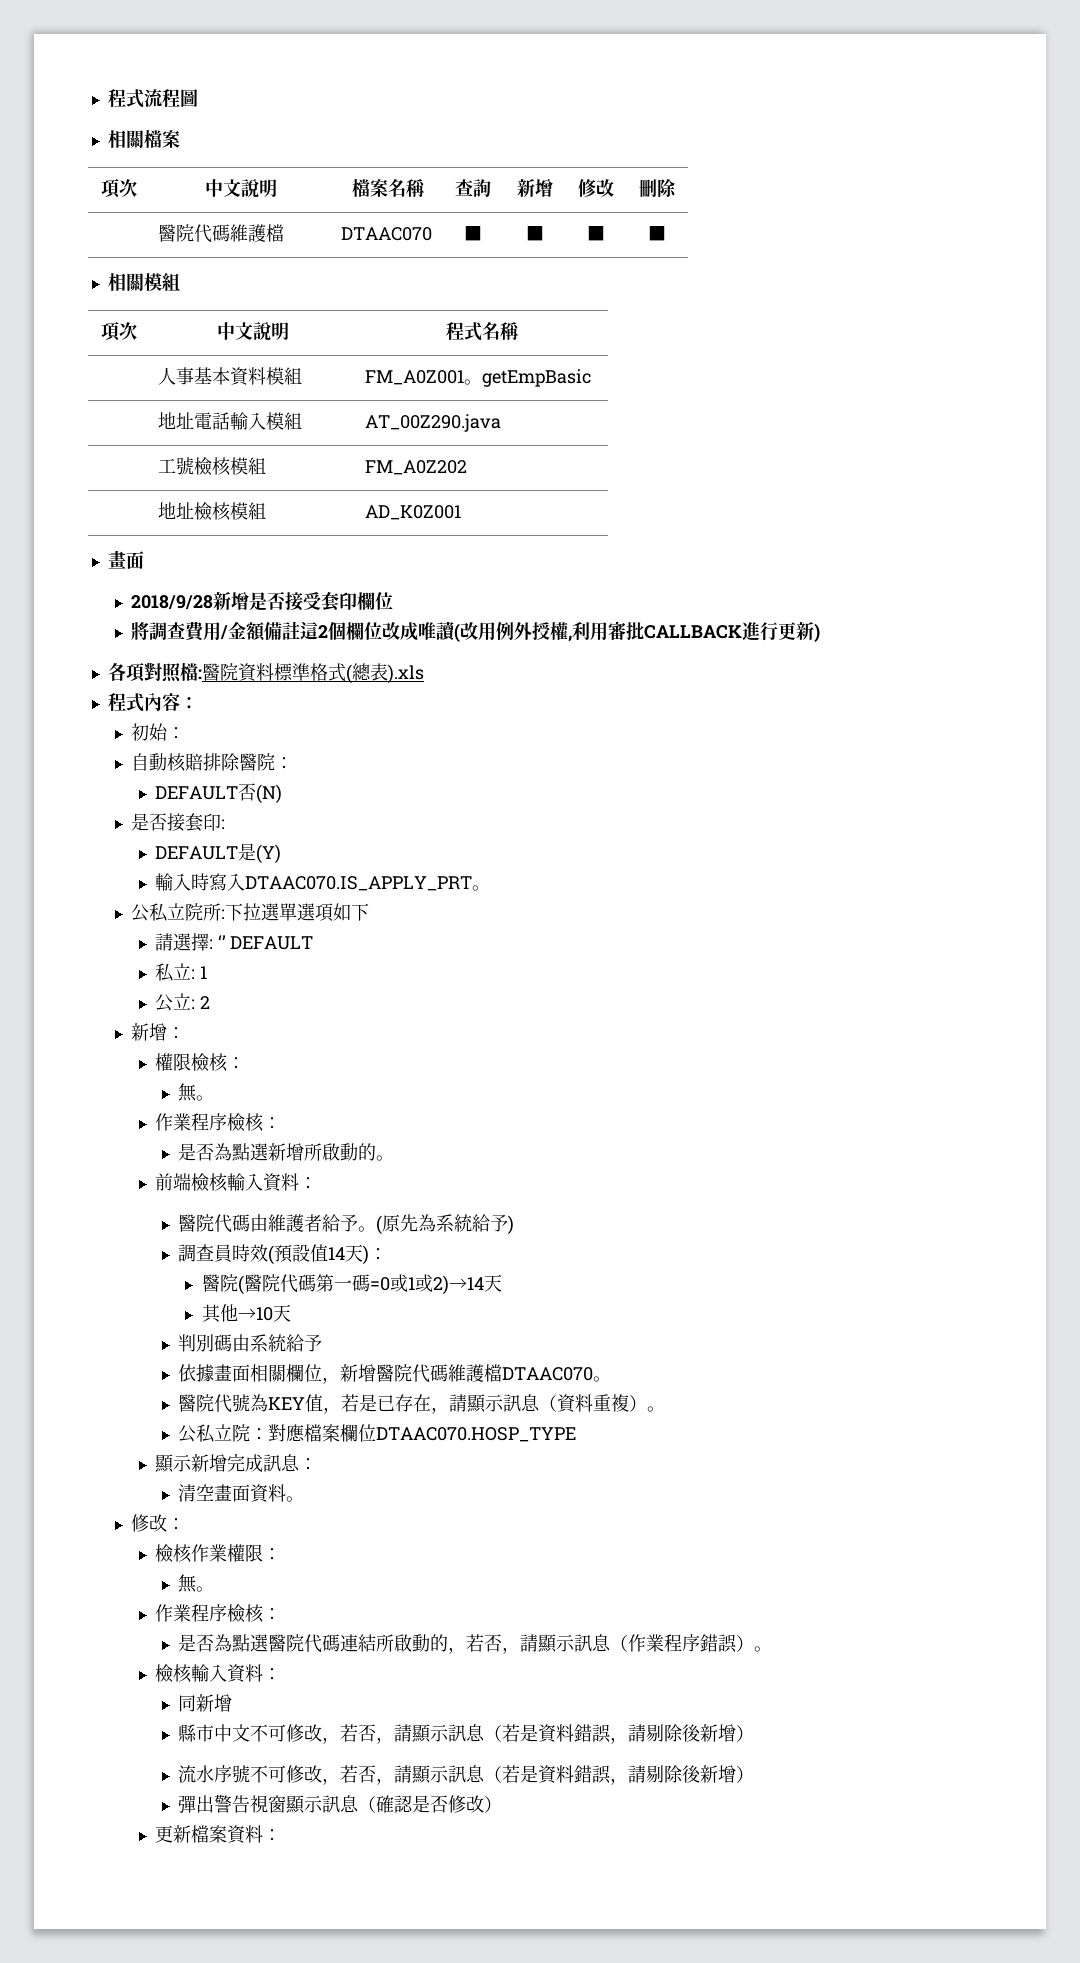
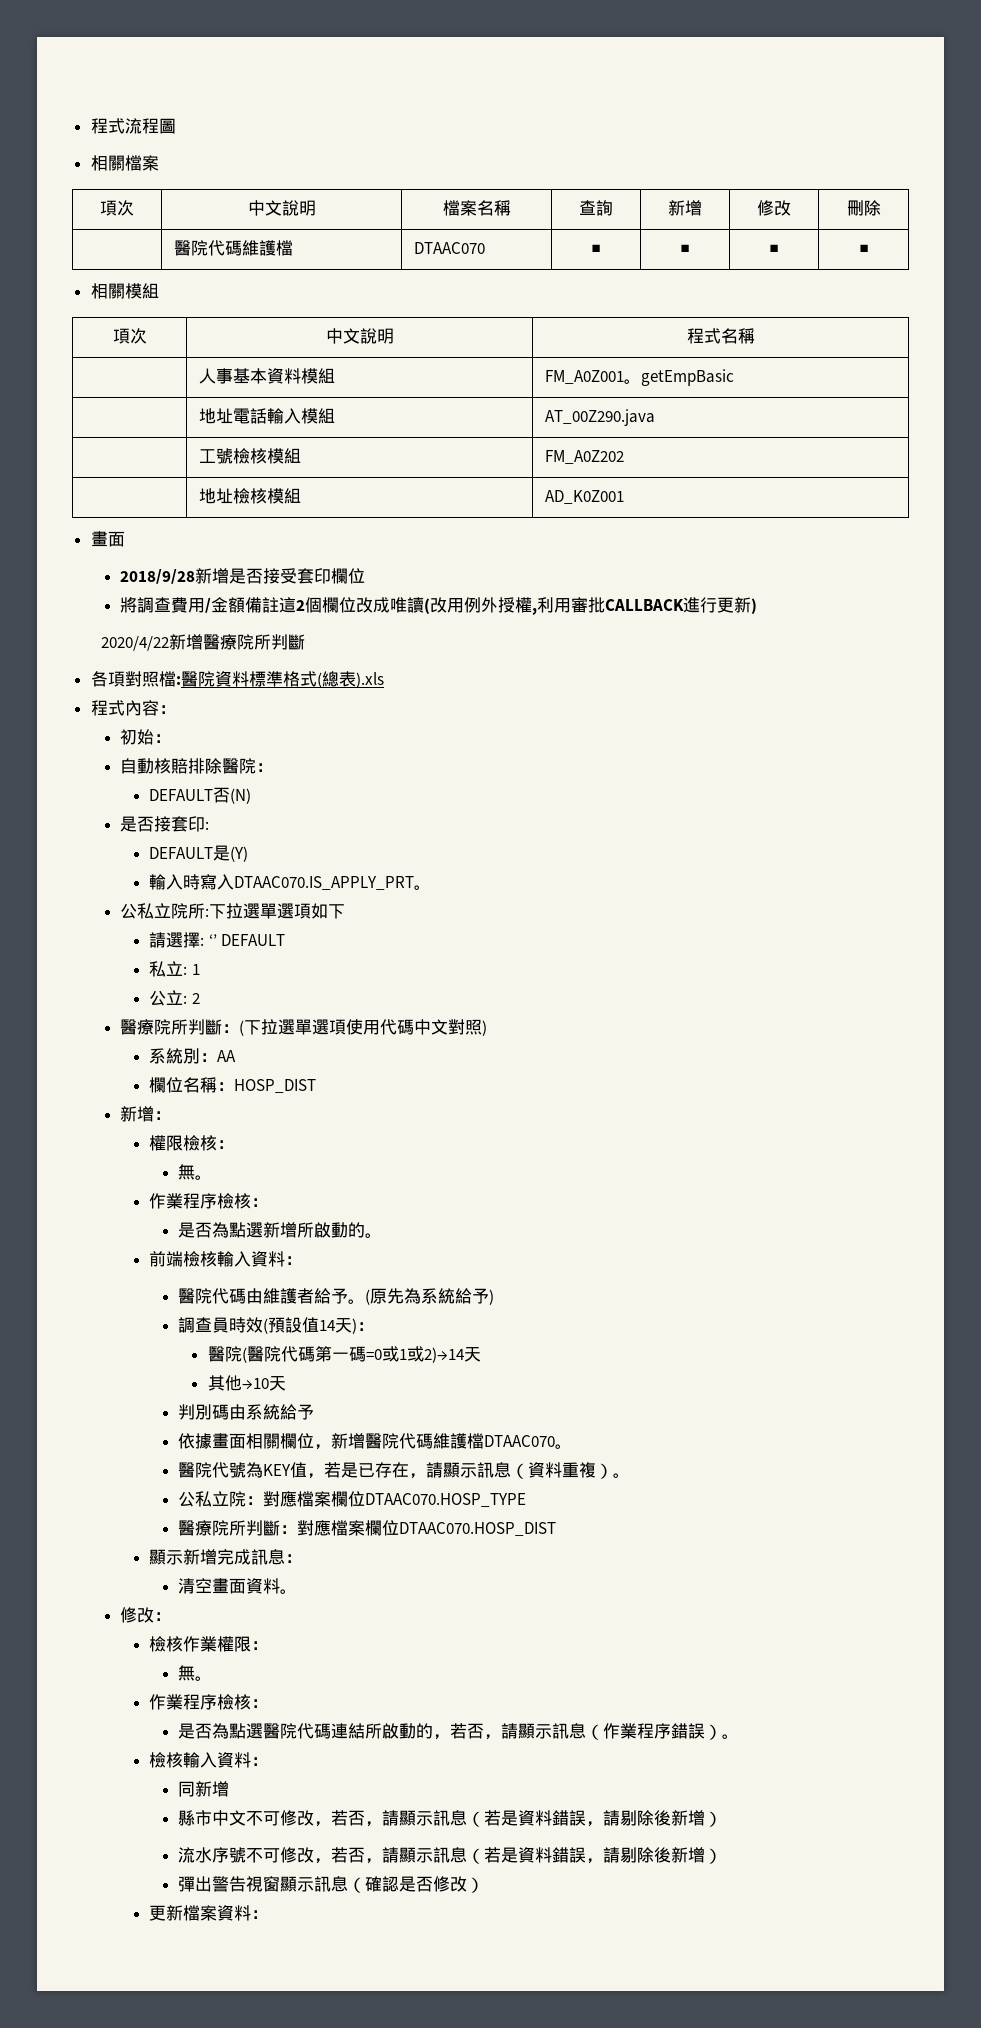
+ 2020/4/22新增醫療院所判斷
+ 醫療院所判斷：(下拉選單選項使用代碼中文對照)
+ 系統別：AA
+ 欄位名稱：HOSP_DIST
+ 醫療院所判斷：對應檔案欄位DTAAC070.HOSP_DIST

